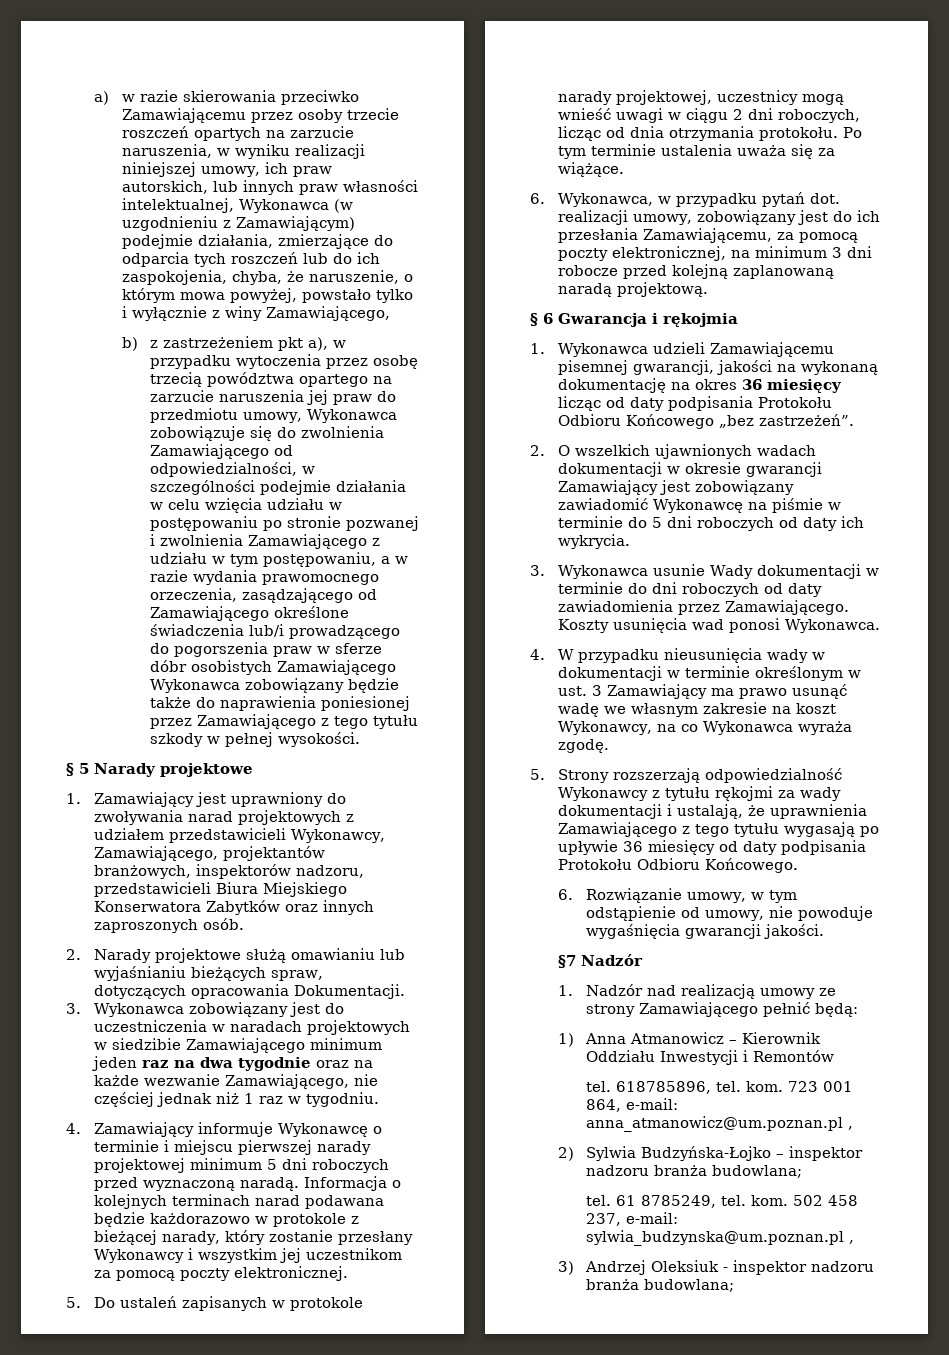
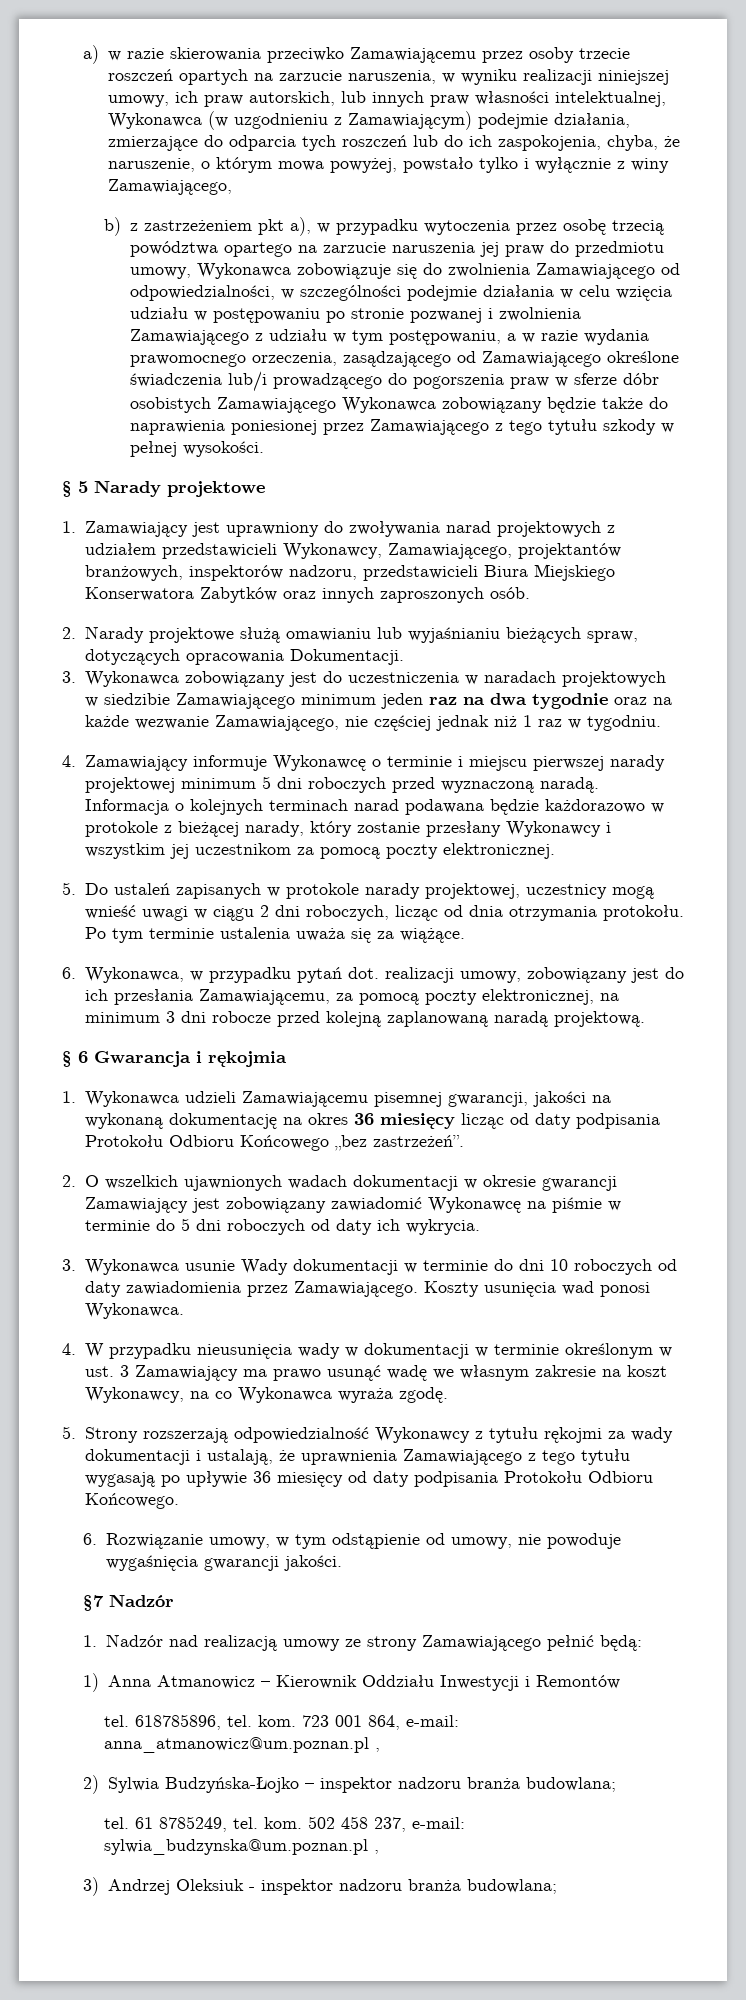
- 3. Wykonawca usunie Wady dokumentacji w terminie do dni roboczych od daty zawiadomienia przez Zamawiającego.
+ 3. Wykonawca usunie Wady dokumentacji w terminie do dni 10 roboczych od daty zawiadomienia przez Zamawiającego.

